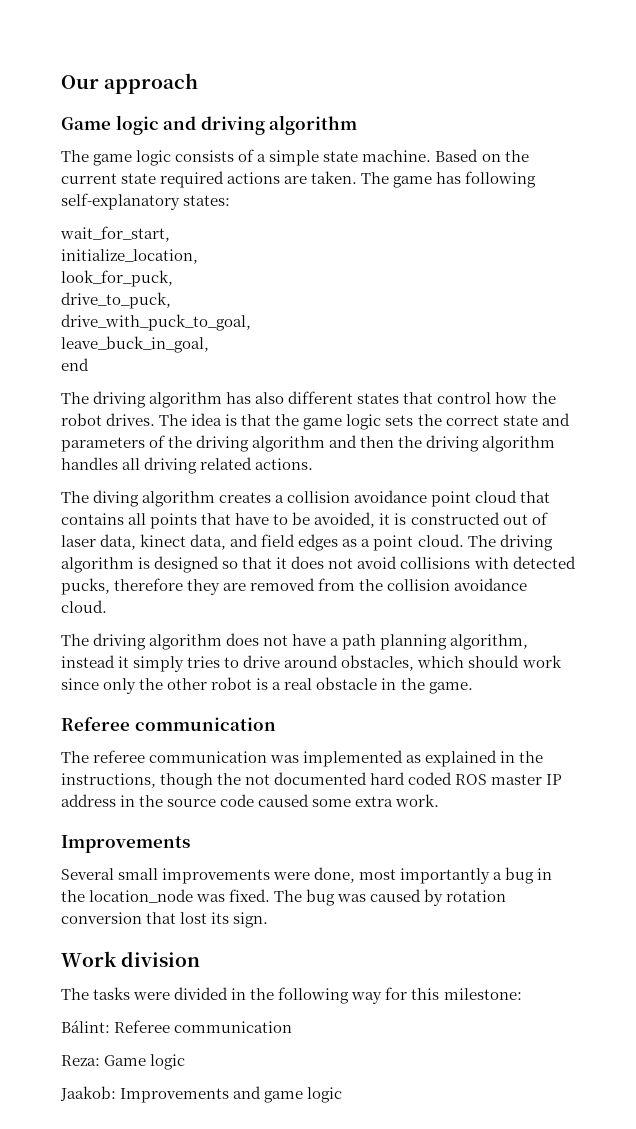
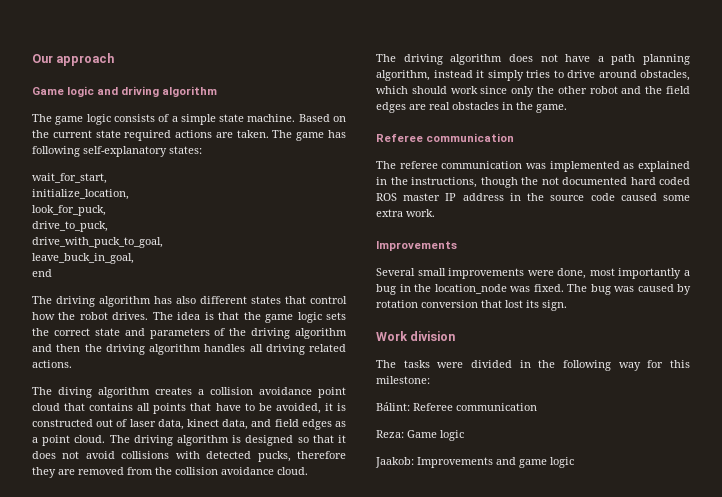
- The driving algorithm does not have a path planning algorithm, instead it simply tries to drive around obstacles, which should work since only the other robot is a real obstacle in the game.
+ The driving algorithm does not have a path planning algorithm, instead it simply tries to drive around obstacles, which should work since only the other robot and the field edges are real obstacles in the game.

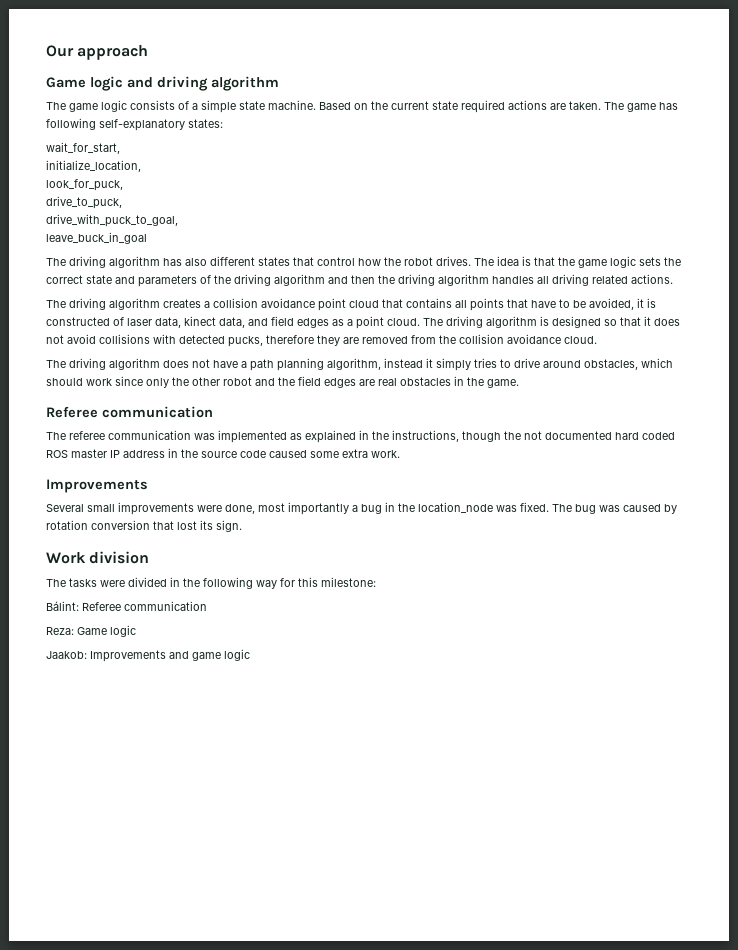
- leave_buck_in_goal,
- end
+ leave_buck_in_goal
- The diving algorithm creates a collision avoidance point cloud that contains all points that have to be avoided, it is constructed out of laser data, kinect data, and field edges as a point cloud.
+ The driving algorithm creates a collision avoidance point cloud that contains all points that have to be avoided, it is constructed of laser data, kinect data, and field edges as a point cloud.

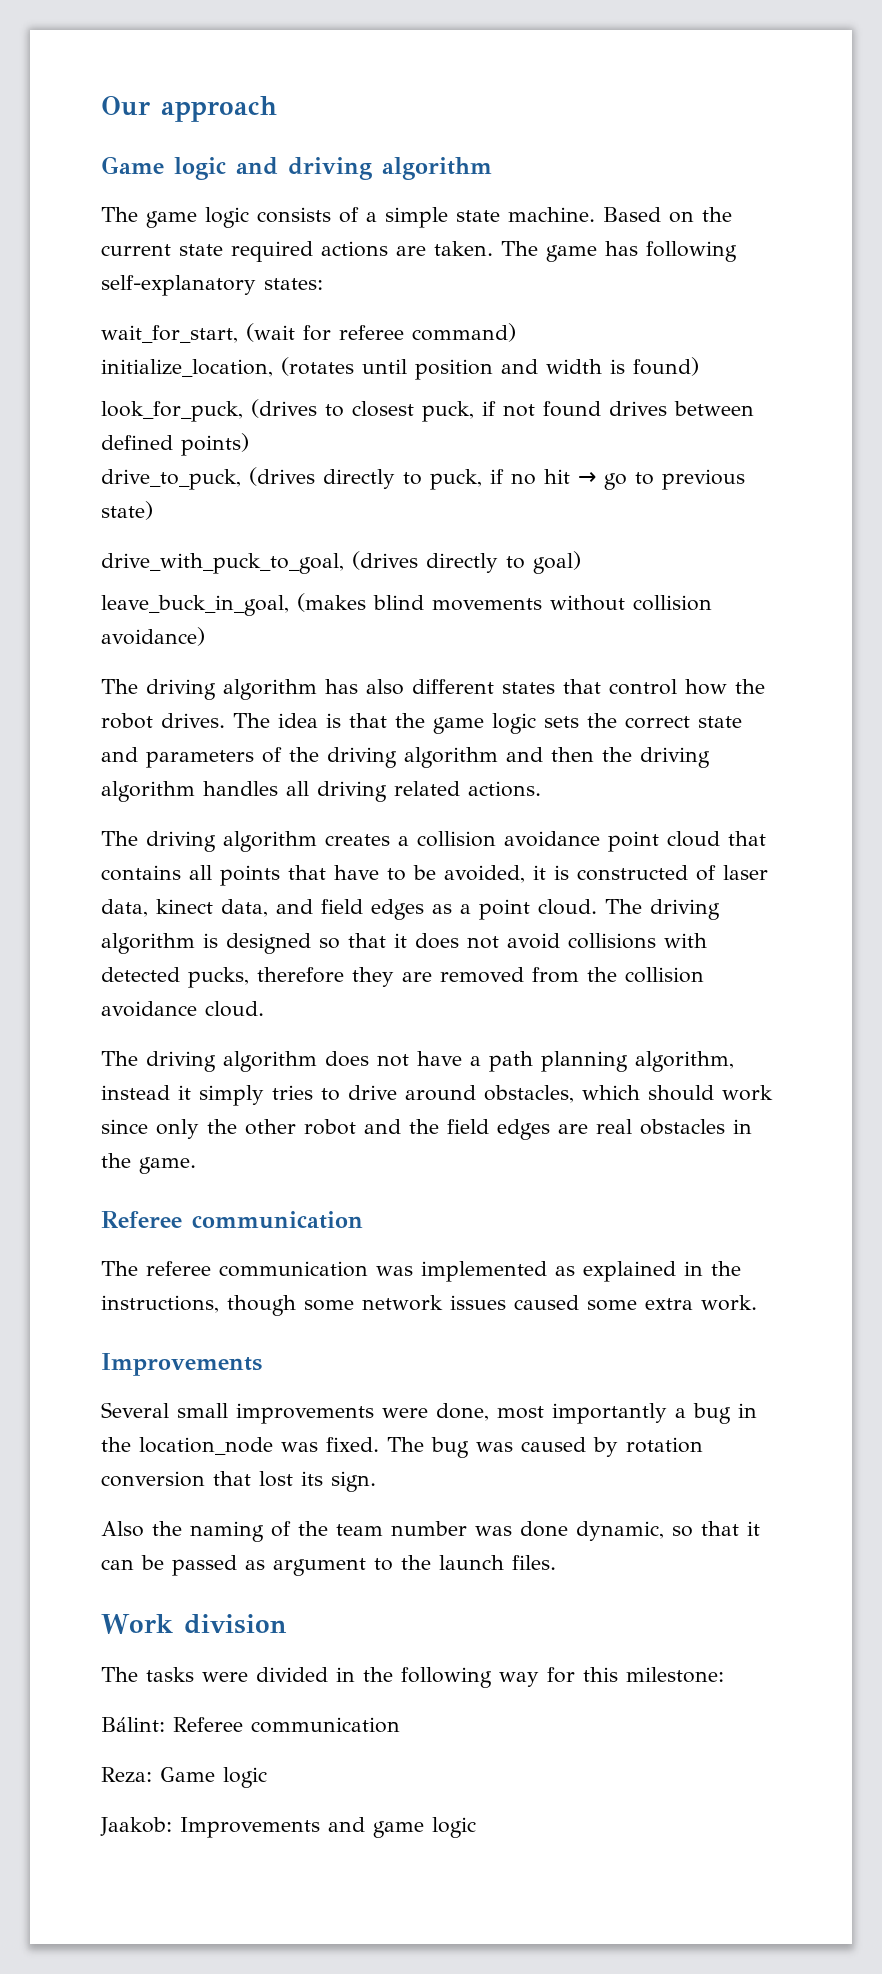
- wait_for_start,
- initialize_location,
- look_for_puck,
- drive_to_puck,
- drive_with_puck_to_goal,
- leave_buck_in_goal
+ wait_for_start, (wait for referee command)
+ initialize_location, (rotates until position and width is found)
+ look_for_puck, (drives to closest puck, if not found drives between defined points)
+ drive_to_puck, (drives directly to puck, if no hit → go to previous state)
+ drive_with_puck_to_goal, (drives directly to goal)
+ leave_buck_in_goal, (makes blind movements without collision avoidance)
- The referee communication was implemented as explained in the instructions, though the not documented hard coded ROS master IP address in the source code caused some extra work.
+ The referee communication was implemented as explained in the instructions, though some network issues caused some extra work.
+ Also the naming of the team number was done dynamic, so that it can be passed as argument to the launch files.

